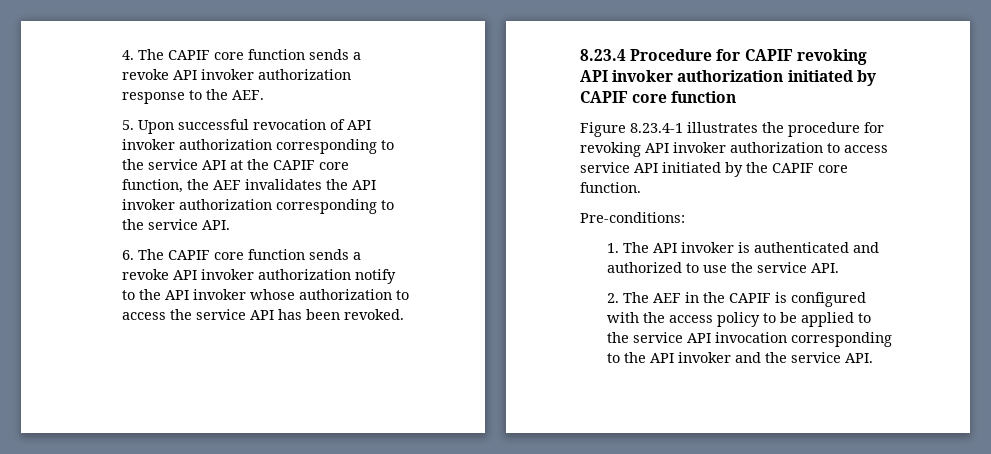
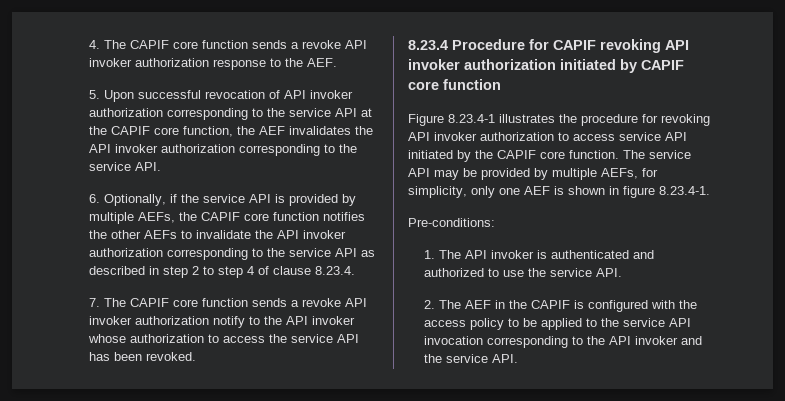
- 6. The CAPIF core function sends a revoke API invoker authorization notify to the API invoker whose authorization to access the service API has been revoked.
+ 6. Optionally, if the service API is provided by multiple AEFs, the CAPIF core function notifies the other AEFs to invalidate the API invoker authorization corresponding to the service API as described in step 2 to step 4 of clause 8.23.4.
+ 7. The CAPIF core function sends a revoke API invoker authorization notify to the API invoker whose authorization to access the service API has been revoked.
+ The service API may be provided by multiple AEFs, for simplicity, only one AEF is shown in figure 8.23.4-1.

